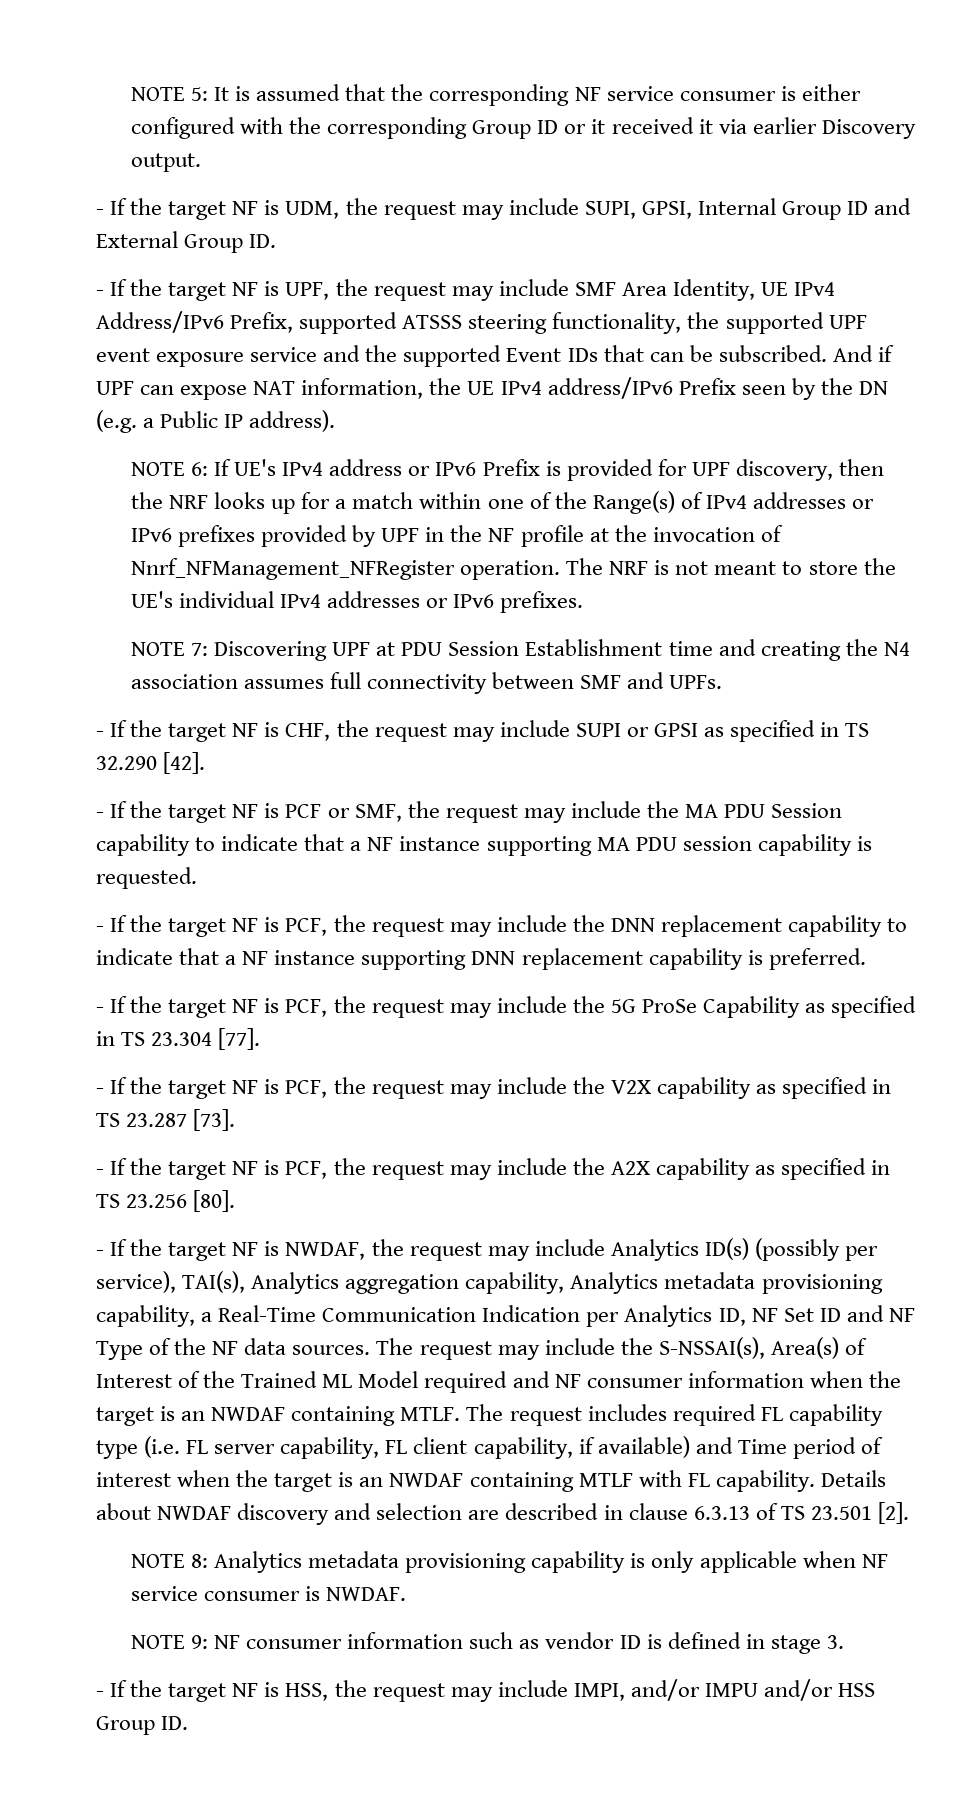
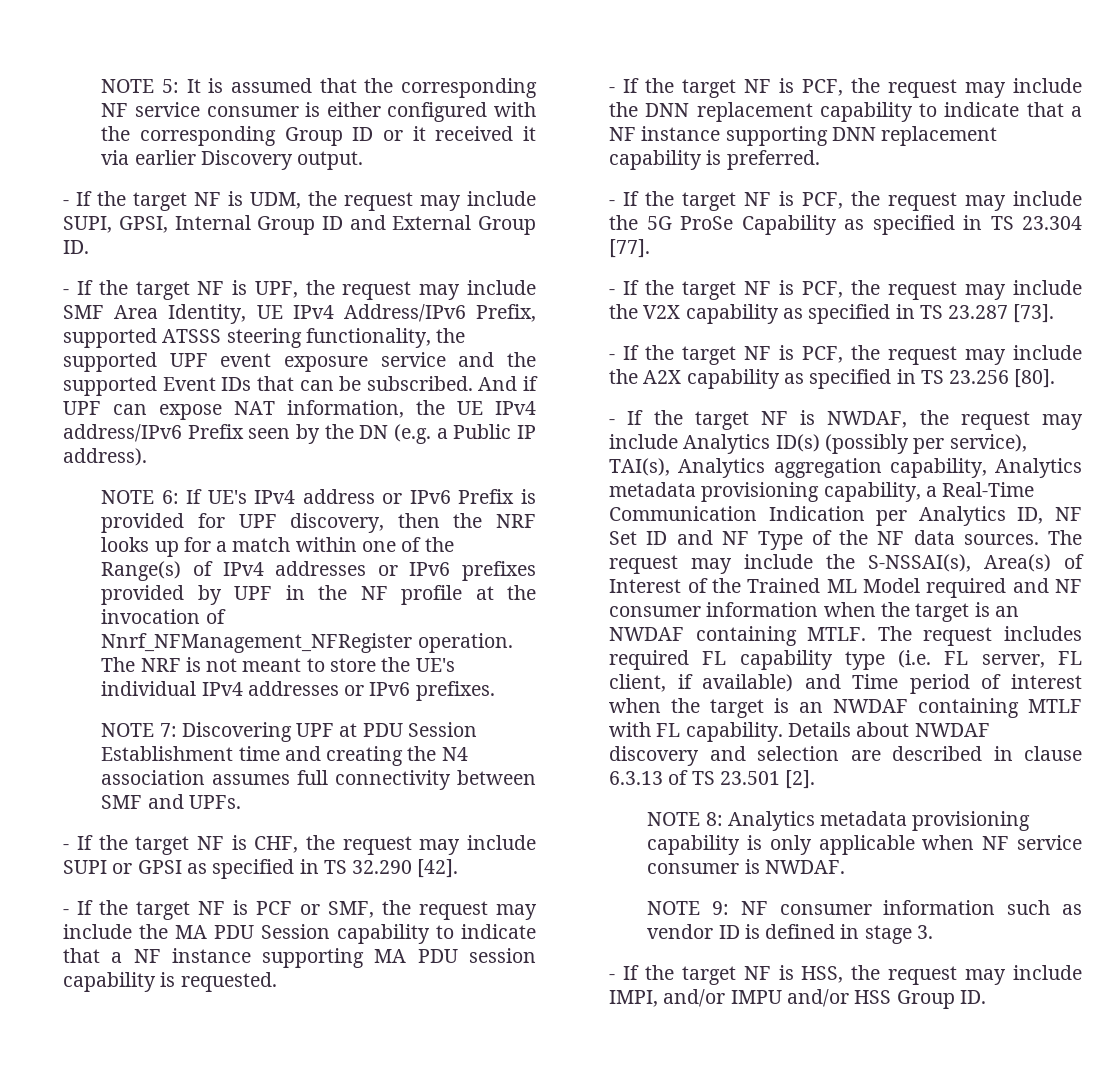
- The request includes required FL capability type (i.e. FL server capability, FL client capability, if available) and Time period of interest when the target is an NWDAF containing MTLF with FL capability.
+ The request includes required FL capability type (i.e. FL server, FL client, if available) and Time period of interest when the target is an NWDAF containing MTLF with FL capability.

